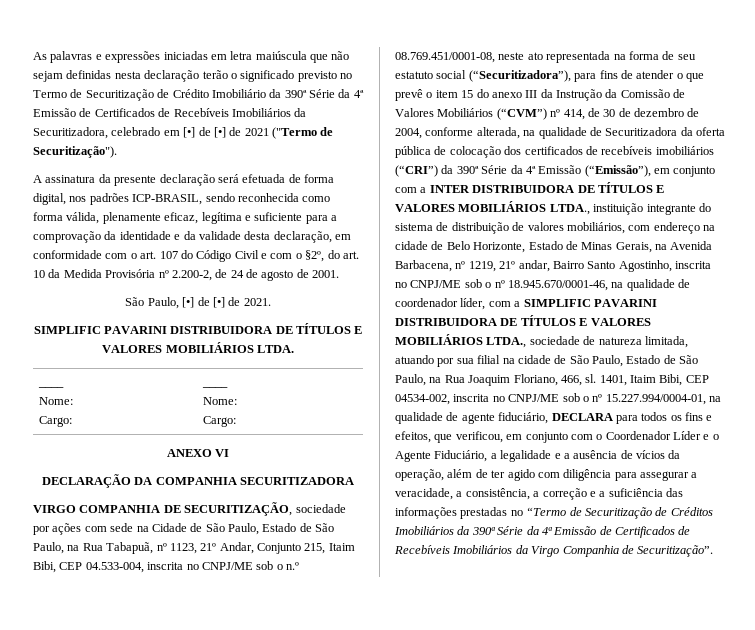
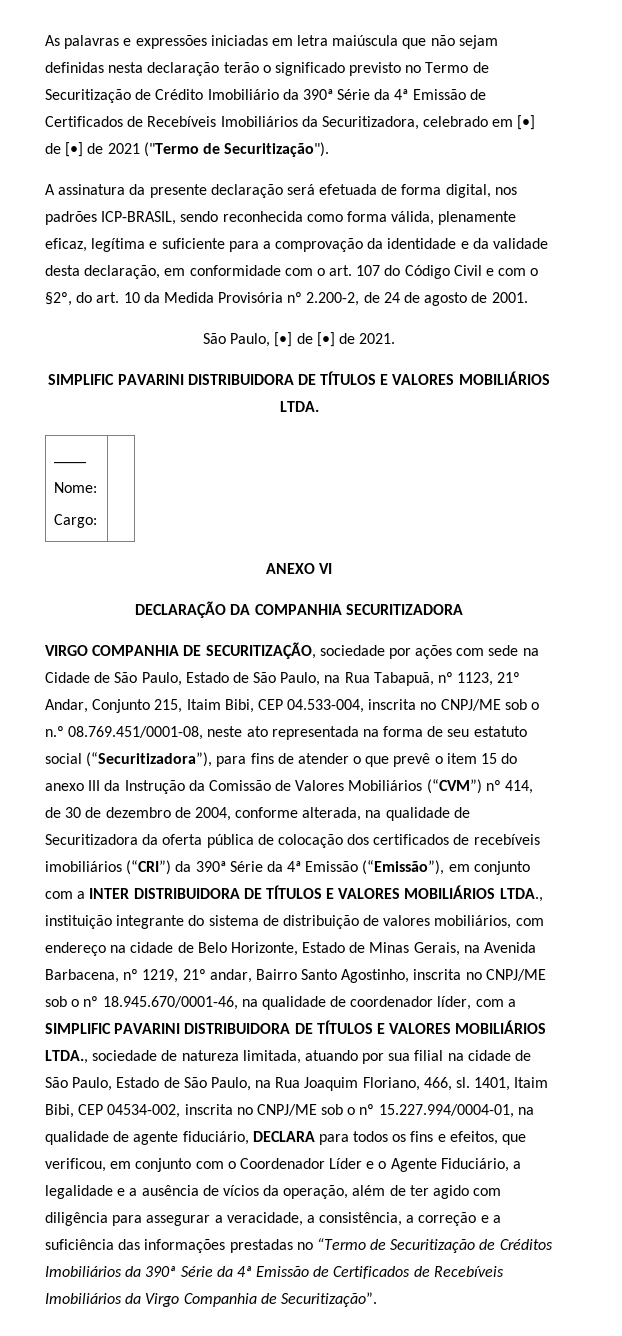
  SIMPLIFIC PAVARINI DISTRIBUIDORA DE TÍTULOS E VALORES MOBILIÁRIOS LTDA.
  ____
  Nome:
- Cargo: | ____
- Nome:
- Cargo:
+ Cargo: |

